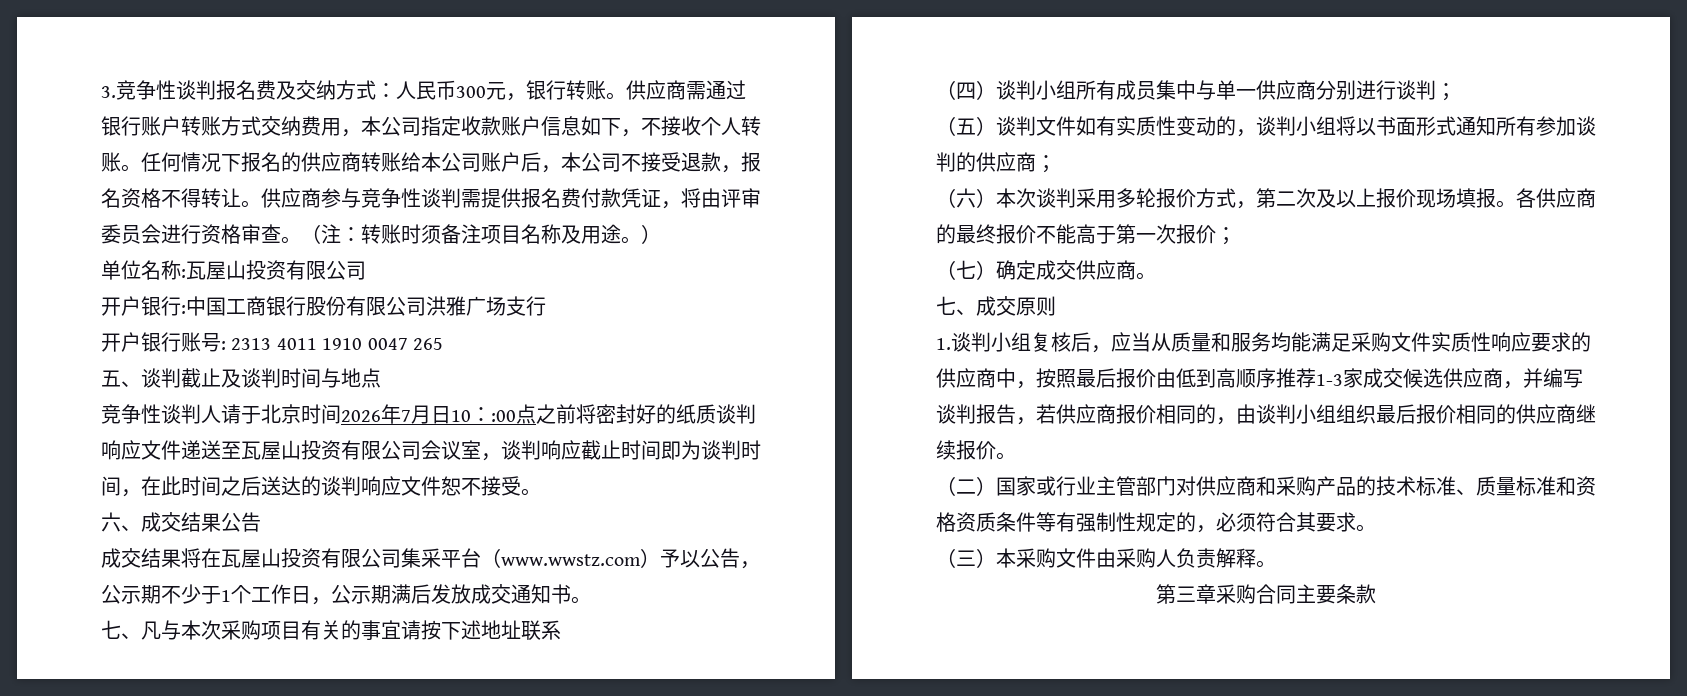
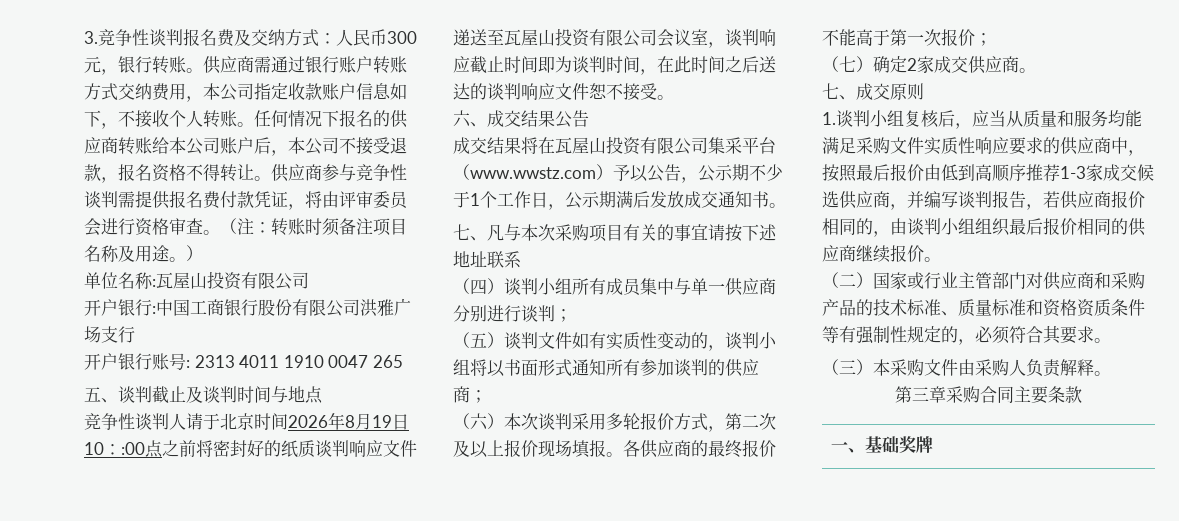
- 竞争性谈判人请于北京时间2026年7月日10：:00点之前将密封好的纸质谈判响应文件递送至瓦屋山投资有限公司会议室，谈判响应截止时间即为谈判时间，在此时间之后送达的谈判响应文件恕不接受。
+ 竞争性谈判人请于北京时间2026年8月19日10：:00点之前将密封好的纸质谈判响应文件递送至瓦屋山投资有限公司会议室，谈判响应截止时间即为谈判时间，在此时间之后送达的谈判响应文件恕不接受。
- （七）确定成交供应商。
+ （七）确定2家成交供应商。
+ 一、基础奖牌

